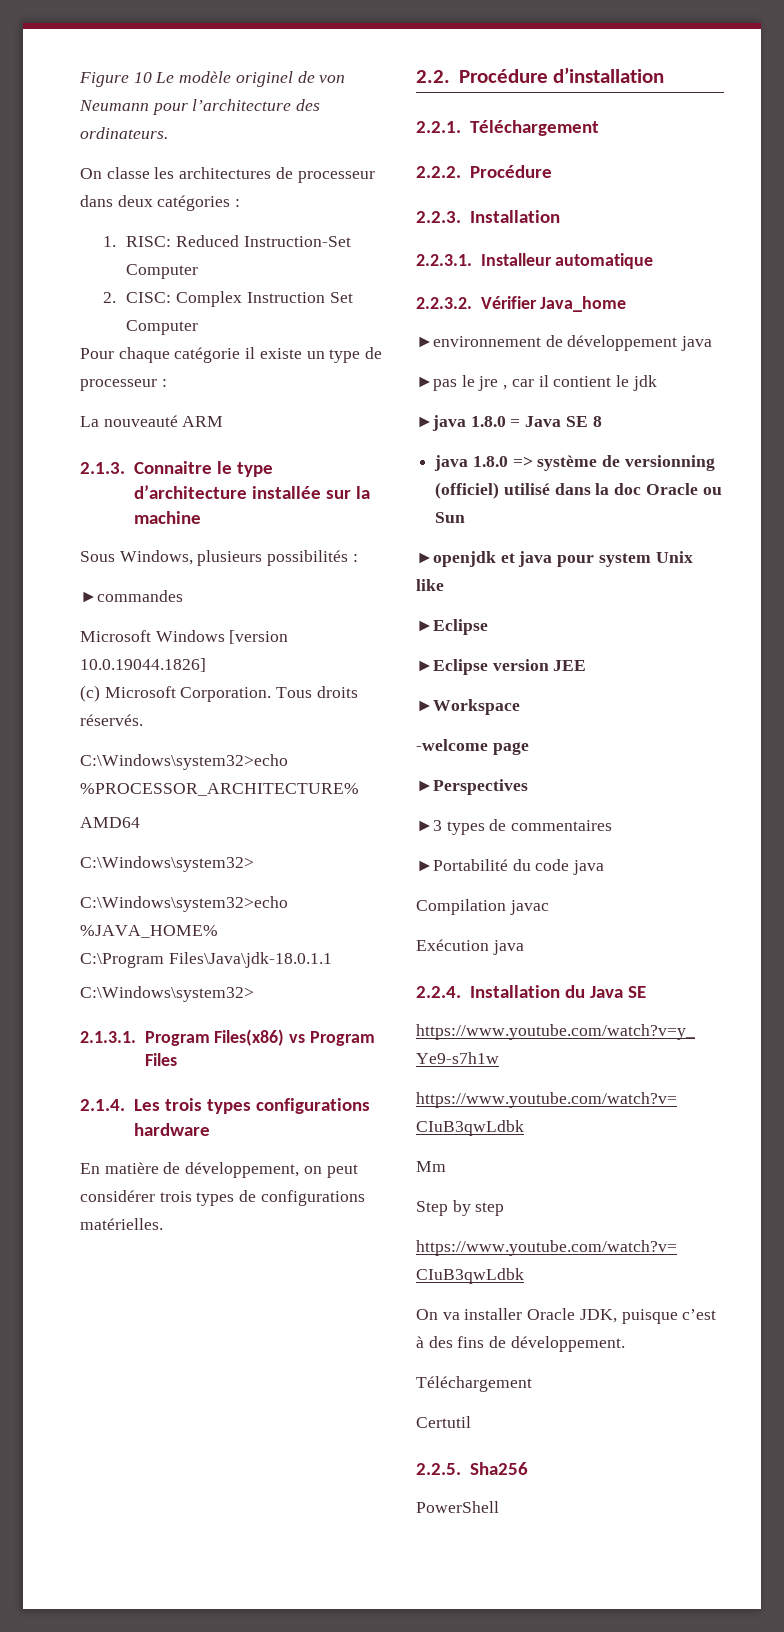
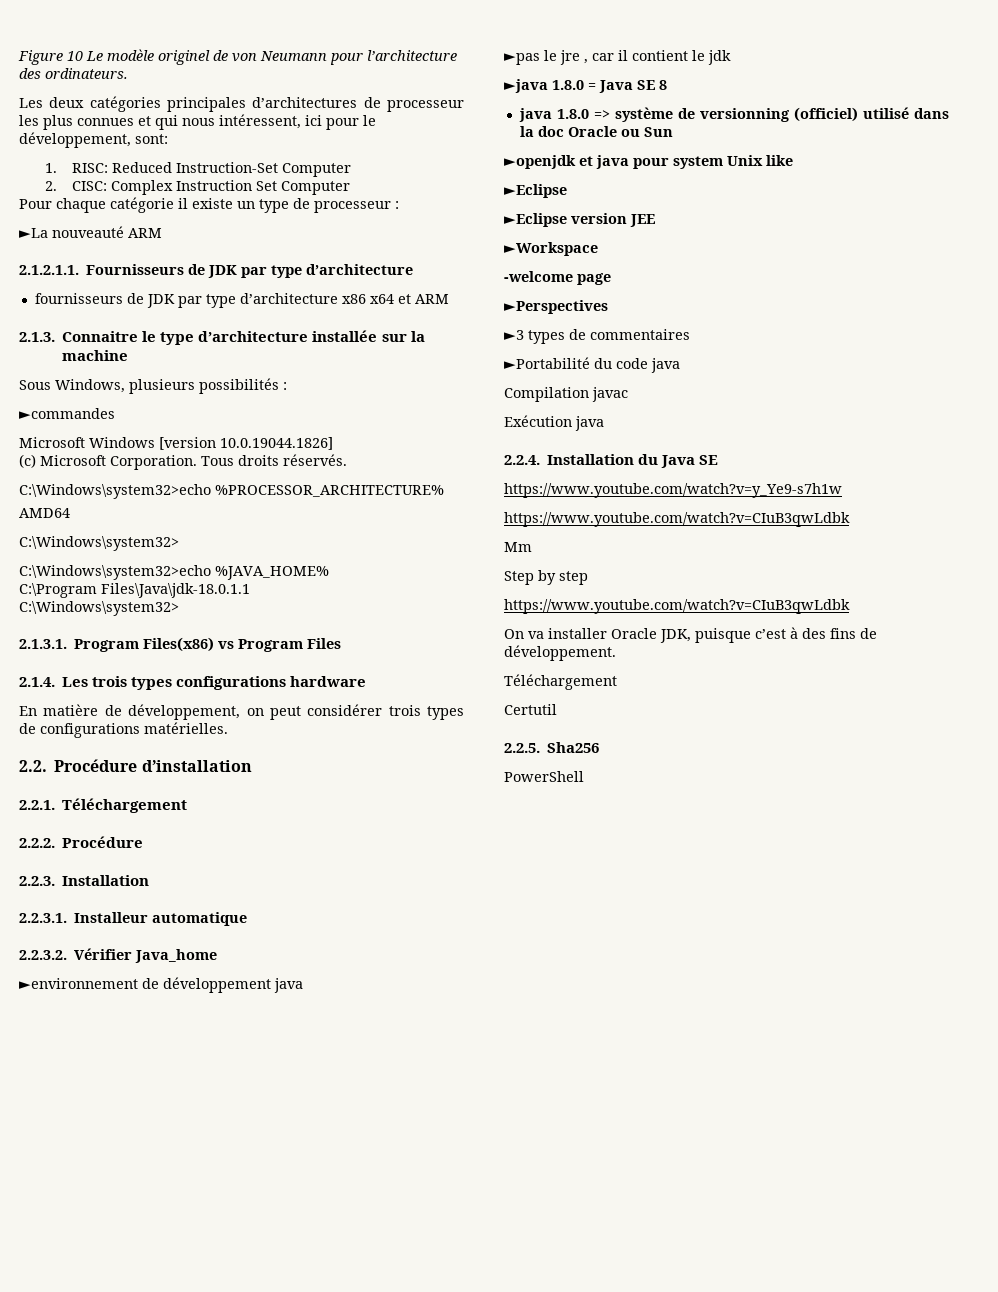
- On classe les architectures de processeur dans deux catégories :
+ Les deux catégories principales d’architectures de processeur les plus connues et qui nous intéressent, ici pour le développement, sont:
- La nouveauté ARM
+ ►La nouveauté ARM
+ 2.1.2.1.1. Fournisseurs de JDK par type d’architecture
+ fournisseurs de JDK par type d’architecture x86 x64 et ARM

